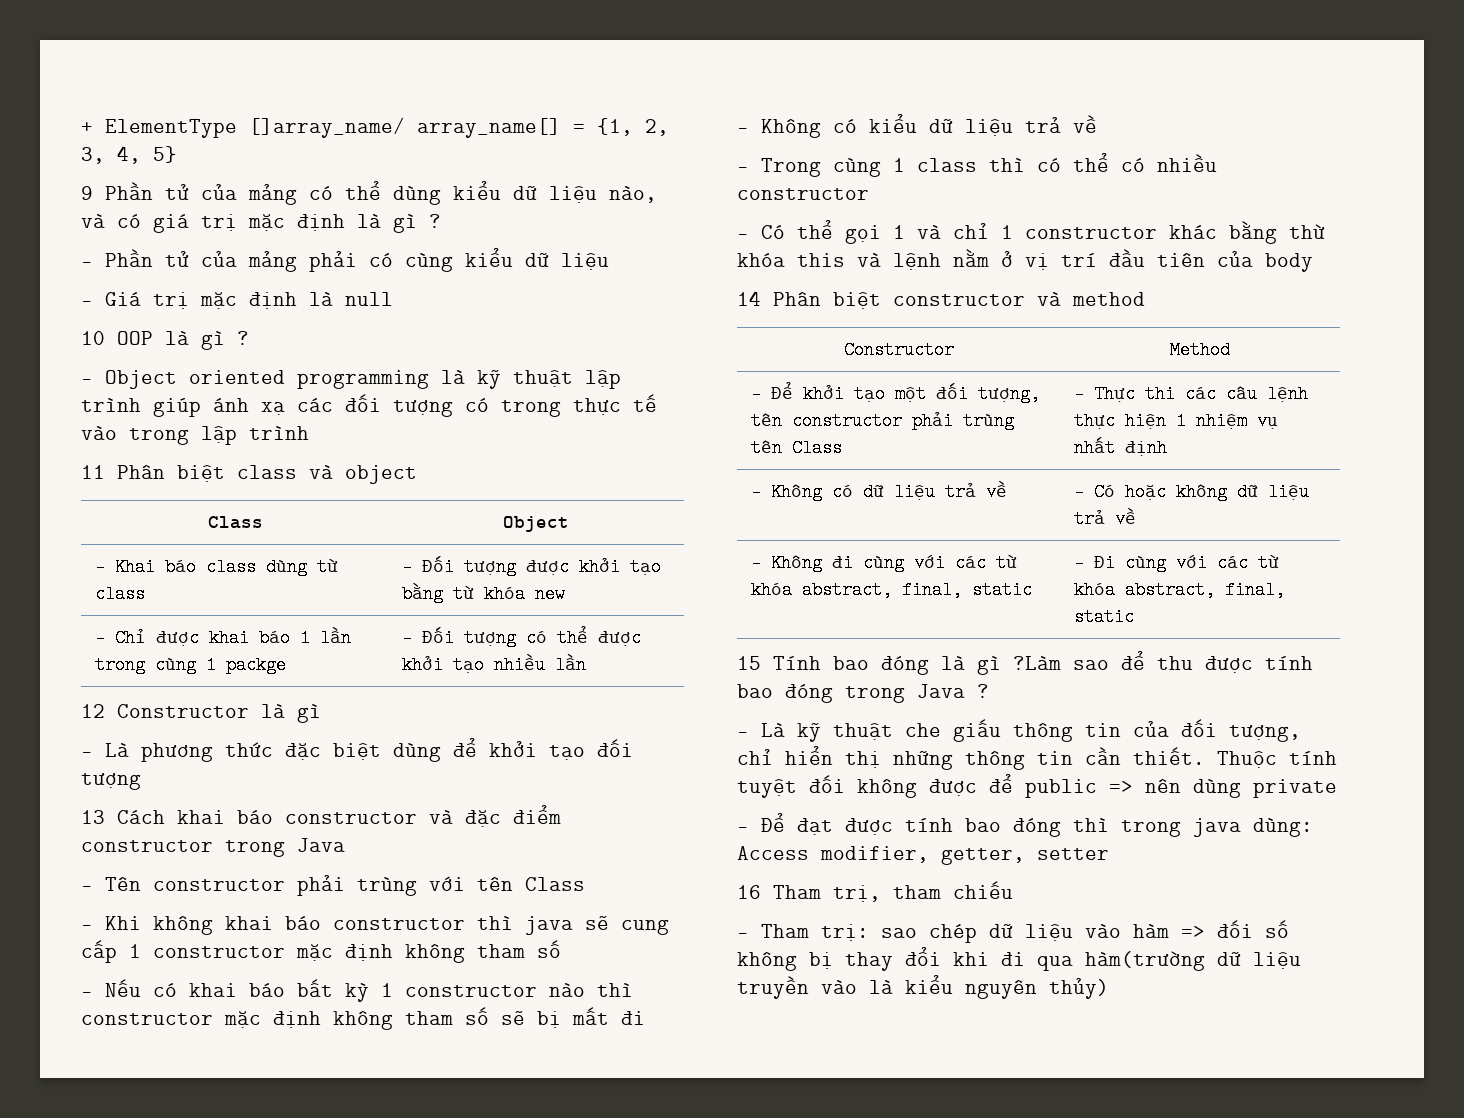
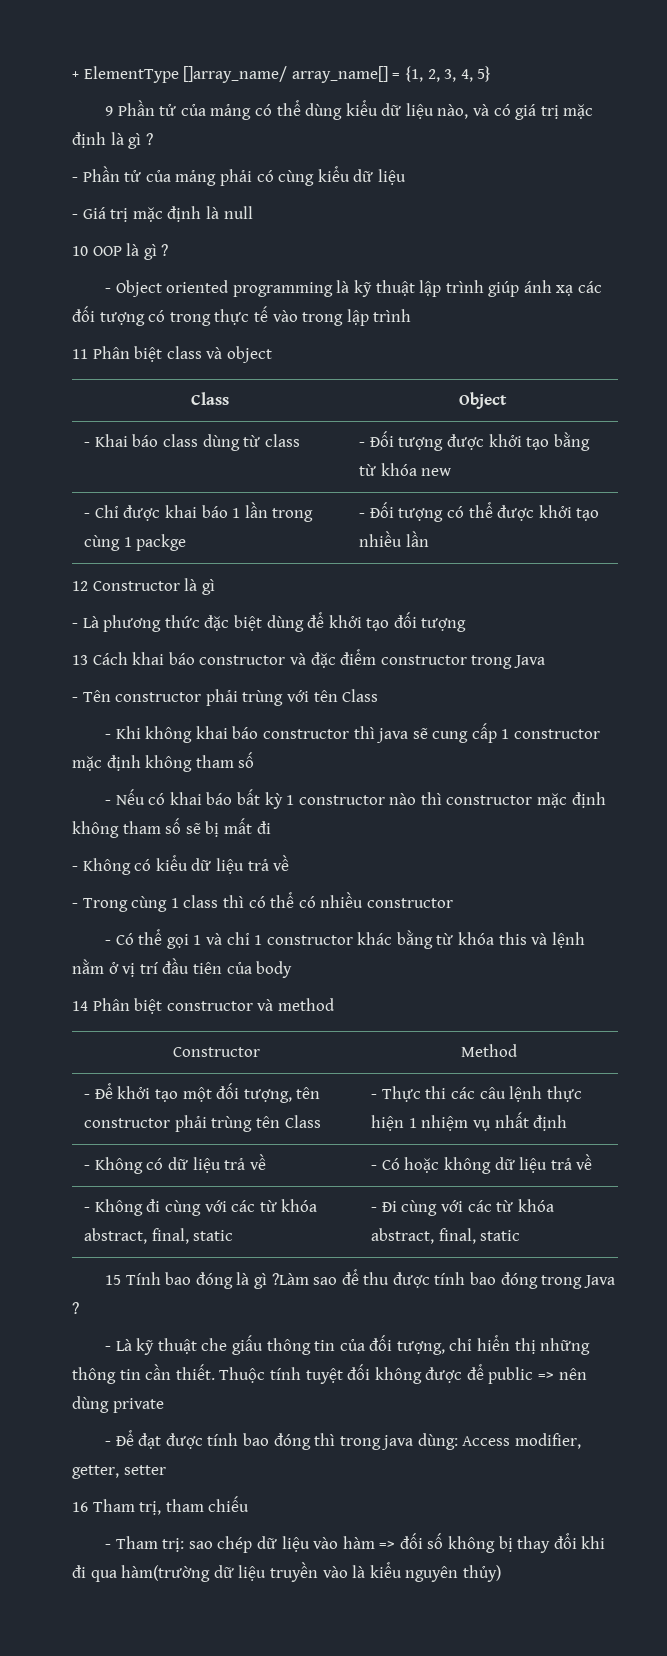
- - Có thể gọi 1 và chỉ 1 constructor khác bằng thừ khóa this và lệnh nằm ở vị trí đầu tiên của body
+ - Có thể gọi 1 và chỉ 1 constructor khác bằng từ khóa this và lệnh nằm ở vị trí đầu tiên của body

